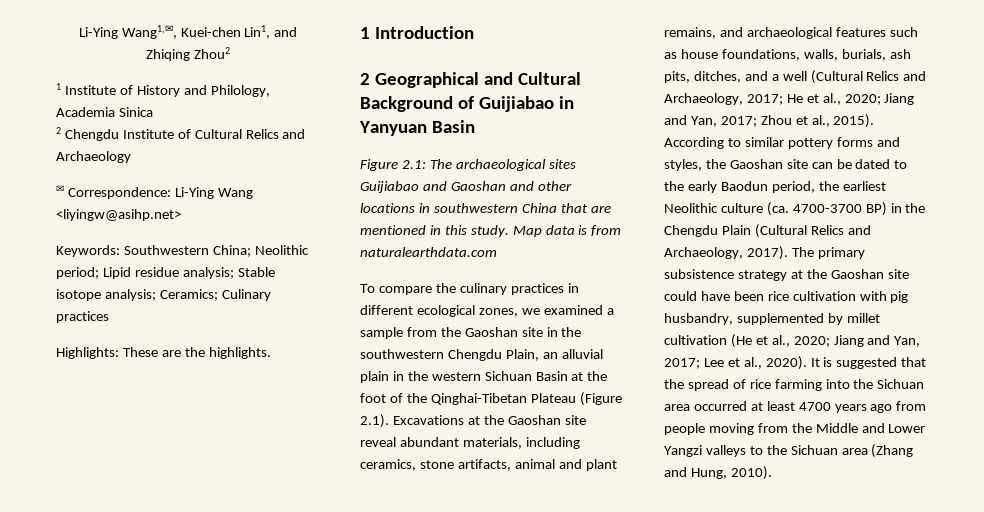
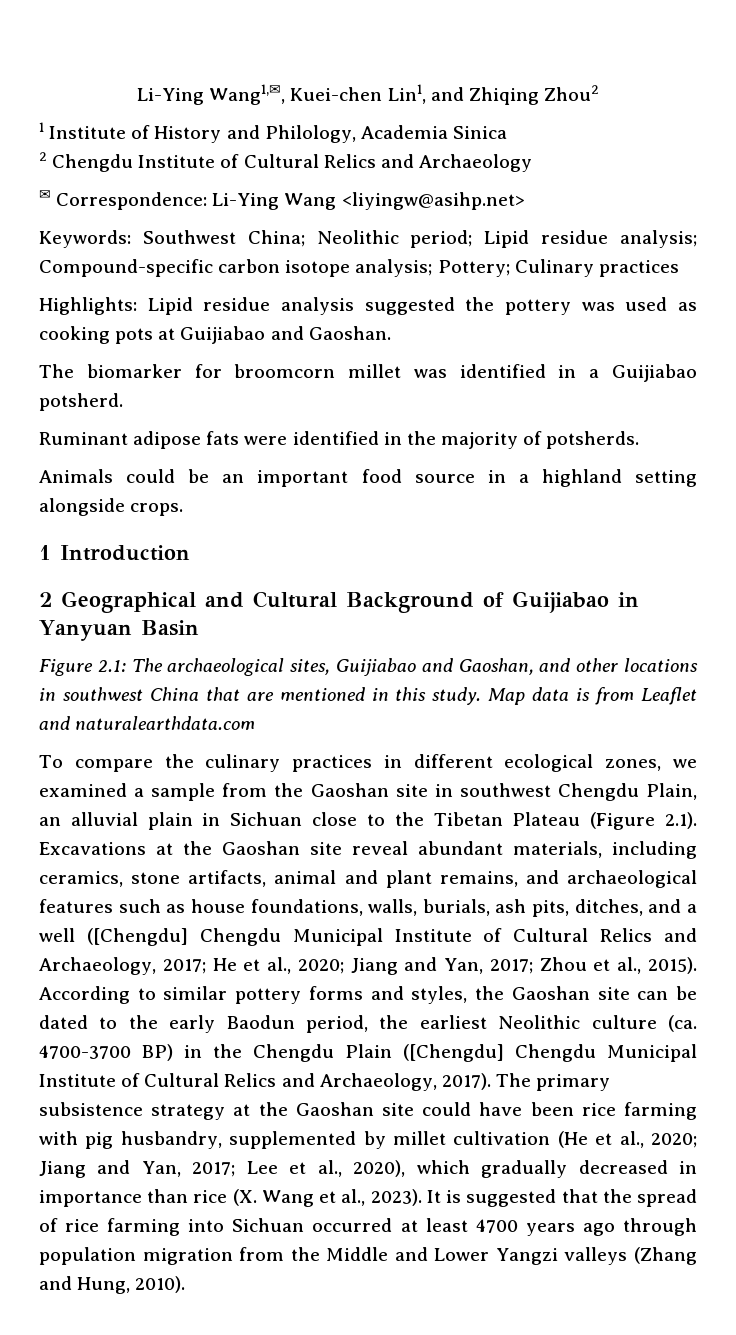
- Keywords: Southwestern China; Neolithic period; Lipid residue analysis; Stable isotope analysis; Ceramics; Culinary practices
+ Keywords: Southwest China; Neolithic period; Lipid residue analysis; Compound-specific carbon isotope analysis; Pottery; Culinary practices
- Highlights: These are the highlights.
+ Highlights: Lipid residue analysis suggested the pottery was used as cooking pots at Guijiabao and Gaoshan.
+ The biomarker for broomcorn millet was identified in a Guijiabao potsherd.
+ Ruminant adipose fats were identified in the majority of potsherds.
+ Animals could be an important food source in a highland setting alongside crops.
- Figure 2.1: The archaeological sites Guijiabao and Gaoshan and other locations in southwestern China that are mentioned in this study.
+ Figure 2.1: The archaeological sites, Guijiabao and Gaoshan, and other locations in southwest China that are mentioned in this study.
- Map data is from naturalearthdata.com
+ Map data is from Leaflet and naturalearthdata.com
- To compare the culinary practices in different ecological zones, we examined a sample from the Gaoshan site in the southwestern Chengdu Plain, an alluvial plain in the western Sichuan Basin at the foot of the Qinghai-Tibetan Plateau (Figure 2.1). Excavations at the Gaoshan site reveal abundant materials, including ceramics, stone artifacts, animal and plant remains, and archaeological features such as house foundations, walls, burials, ash pits, ditches, and a well (Cultural Relics and Archaeology, 2017;
+ To compare the culinary practices in different ecological zones, we examined a sample from the Gaoshan site in southwest Chengdu Plain, an alluvial plain in Sichuan close to the Tibetan Plateau (Figure 2.1). Excavations at the Gaoshan site reveal abundant materials, including ceramics, stone artifacts, animal and plant remains, and archaeological features such as house foundations, walls, burials, ash pits, ditches, and a well ([Chengdu] Chengdu Municipal Institute of Cultural Relics and Archaeology, 2017;
- According to similar pottery forms and styles, the Gaoshan site can be dated to the early Baodun period, the earliest Neolithic culture (ca. 4700-3700 BP) in the Chengdu Plain (Cultural Relics and Archaeology, 2017).
+ According to similar pottery forms and styles, the Gaoshan site can be dated to the early Baodun period, the earliest Neolithic culture (ca. 4700-3700 BP) in the Chengdu Plain ([Chengdu] Chengdu Municipal Institute of Cultural Relics and Archaeology, 2017).
- The primary subsistence strategy at the Gaoshan site could have been rice cultivation with pig husbandry, supplemented by millet cultivation (He et al., 2020; Jiang and Yan, 2017; Lee et al., 2020).
+ The primary subsistence strategy at the Gaoshan site could have been rice farming with pig husbandry, supplemented by millet cultivation (He et al., 2020; Jiang and Yan, 2017; Lee et al., 2020), which gradually decreased in importance than rice (X. Wang et al., 2023).
- It is suggested that the spread of rice farming into the Sichuan area occurred at least 4700 years ago from people moving from the Middle and Lower Yangzi valleys to the Sichuan area (Zhang and Hung, 2010).
+ It is suggested that the spread of rice farming into Sichuan occurred at least 4700 years ago through population migration from the Middle and Lower Yangzi valleys (Zhang and Hung, 2010).

